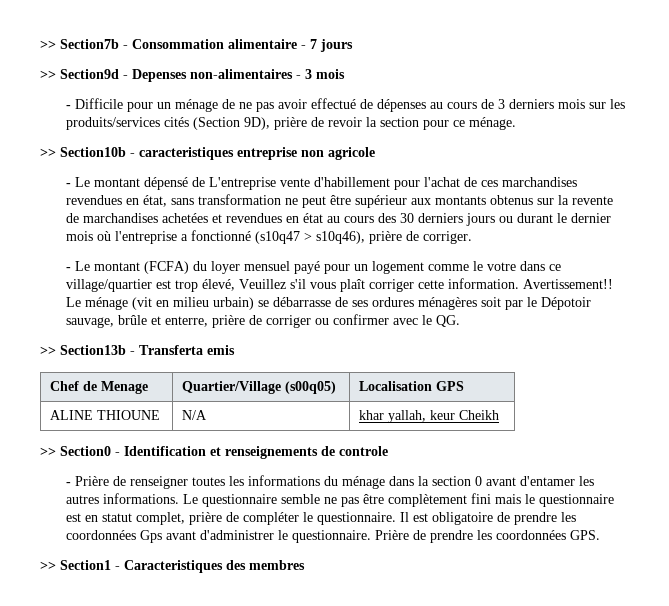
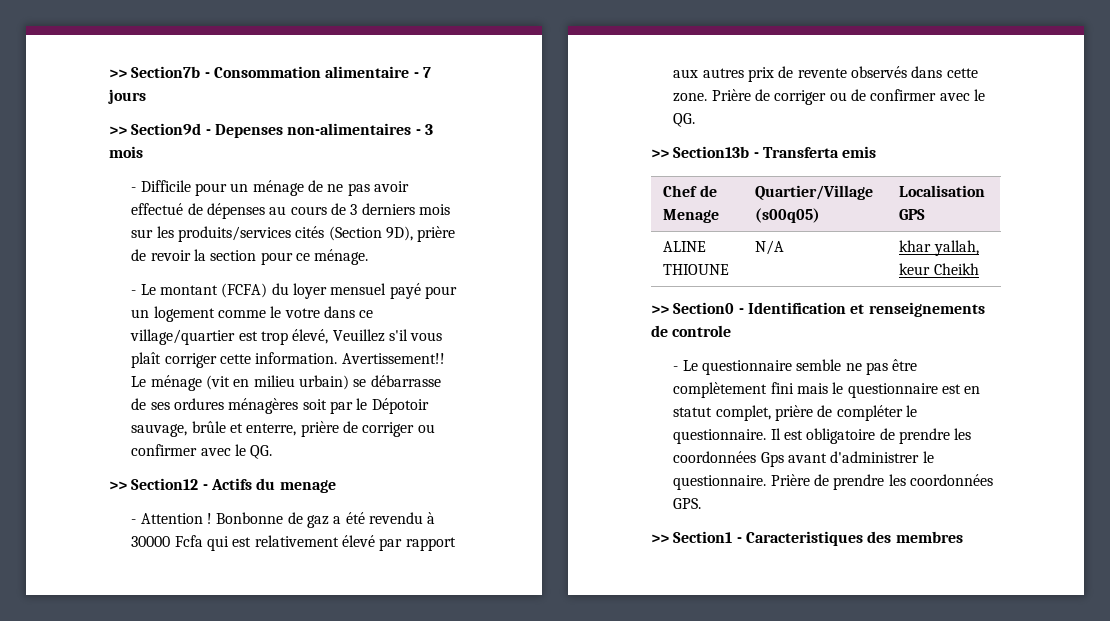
- >> Section10b - caracteristiques entreprise non agricole
- - Le montant dépensé de L'entreprise vente d'habillement pour l'achat de ces marchandises revendues en état, sans transformation ne peut être supérieur aux montants obtenus sur la revente de marchandises achetées et revendues en état au cours des 30 derniers jours ou durant le dernier mois où l'entreprise a fonctionné (s10q47 > s10q46), prière de corriger.
+ >> Section12 - Actifs du menage
+ - Attention ! Bonbonne de gaz a été revendu à 30000 Fcfa qui est relativement élevé par rapport aux autres prix de revente observés dans cette zone. Prière de corriger ou de confirmer avec le QG.
- - Prière de renseigner toutes les informations du ménage dans la section 0 avant d'entamer les autres informations. Le questionnaire semble ne pas être complètement fini mais le questionnaire est en statut complet, prière de compléter le questionnaire.
+ - Le questionnaire semble ne pas être complètement fini mais le questionnaire est en statut complet, prière de compléter le questionnaire.

